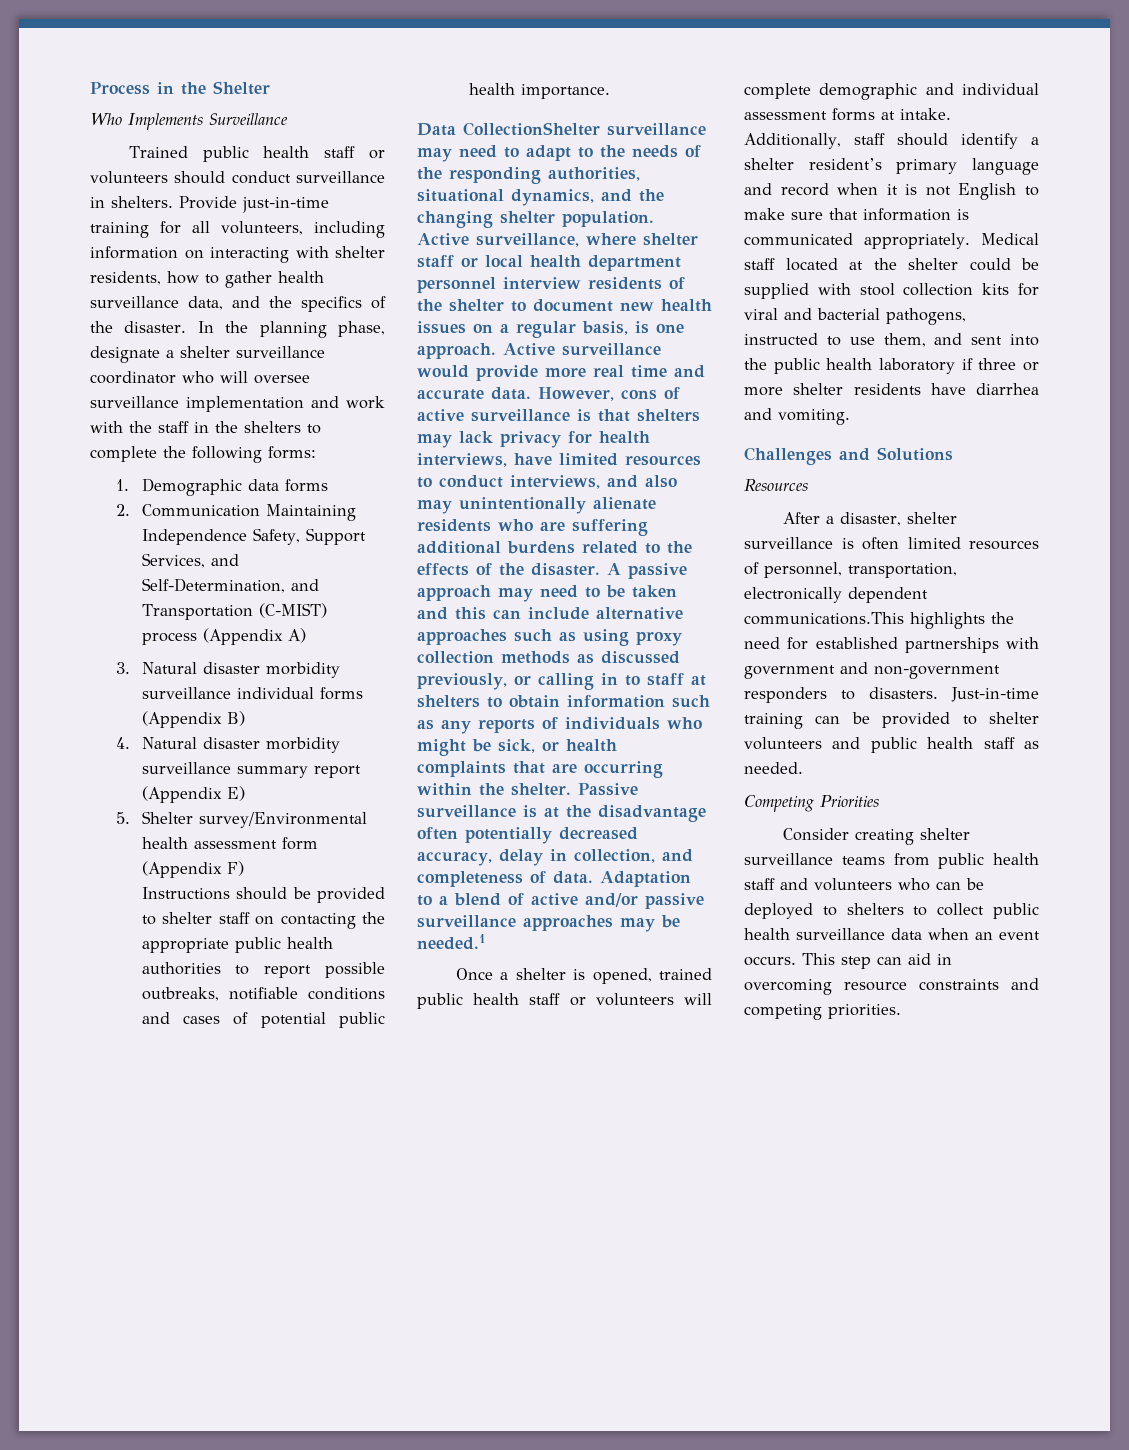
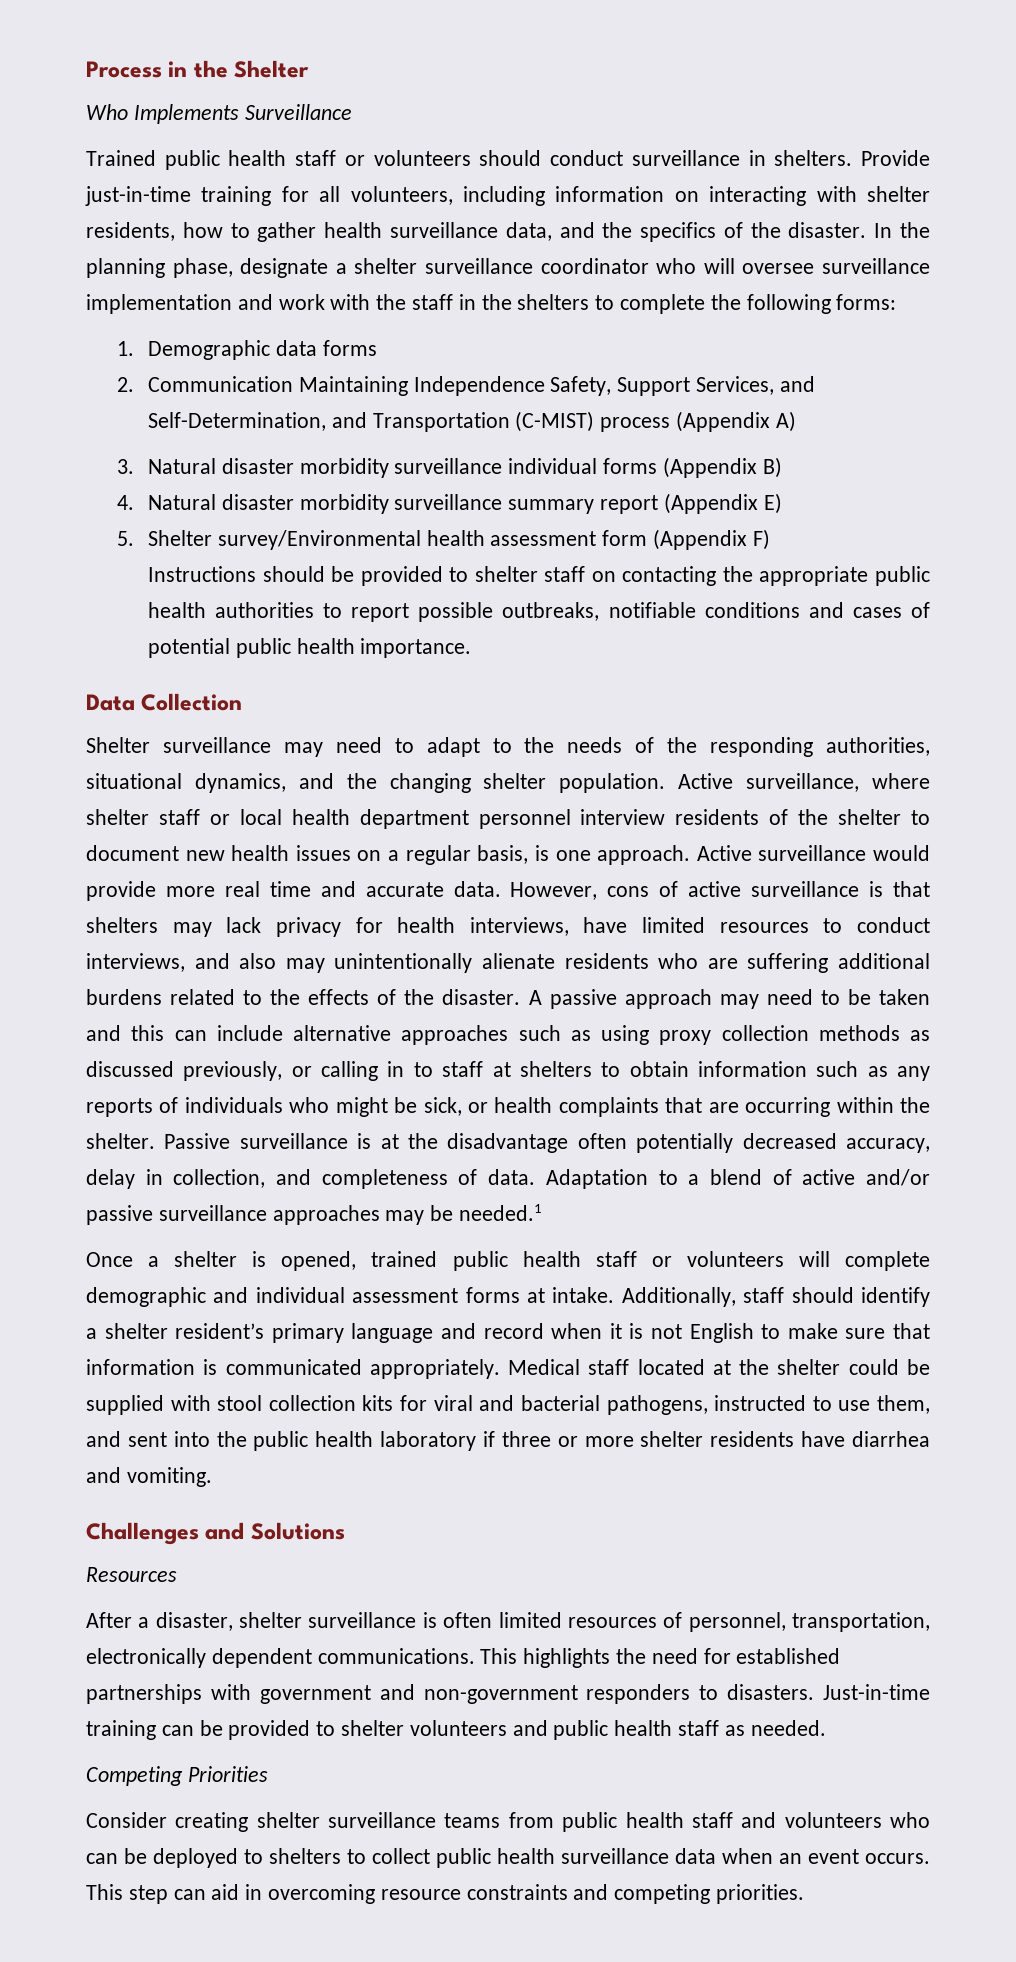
- Data CollectionShelter surveillance may need to adapt to the needs of the responding authorities, situational dynamics, and the changing shelter population.
+ Data Collection
+ Shelter surveillance may need to adapt to the needs of the responding authorities, situational dynamics, and the changing shelter population.
- After a disaster, shelter surveillance is often limited resources of personnel, transportation, electronically dependent communications.This highlights the need for established partnerships with government and non-government responders to disasters.
+ After a disaster, shelter surveillance is often limited resources of personnel, transportation, electronically dependent communications. This highlights the need for established partnerships with government and non-government responders to disasters.

